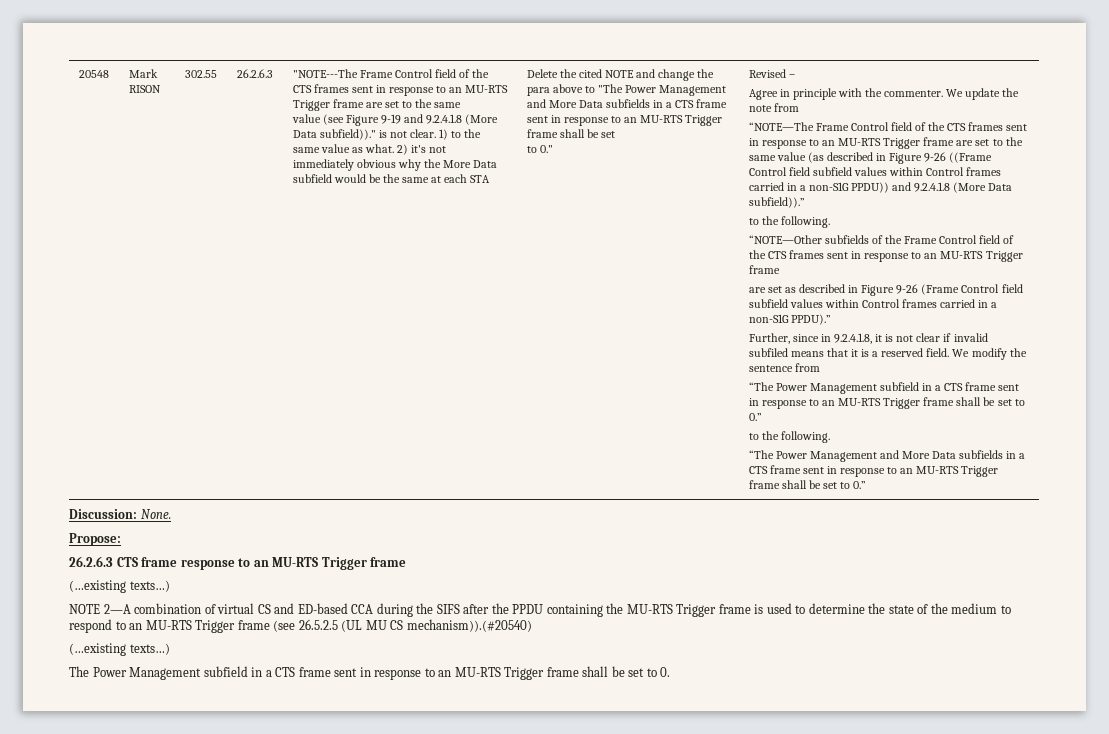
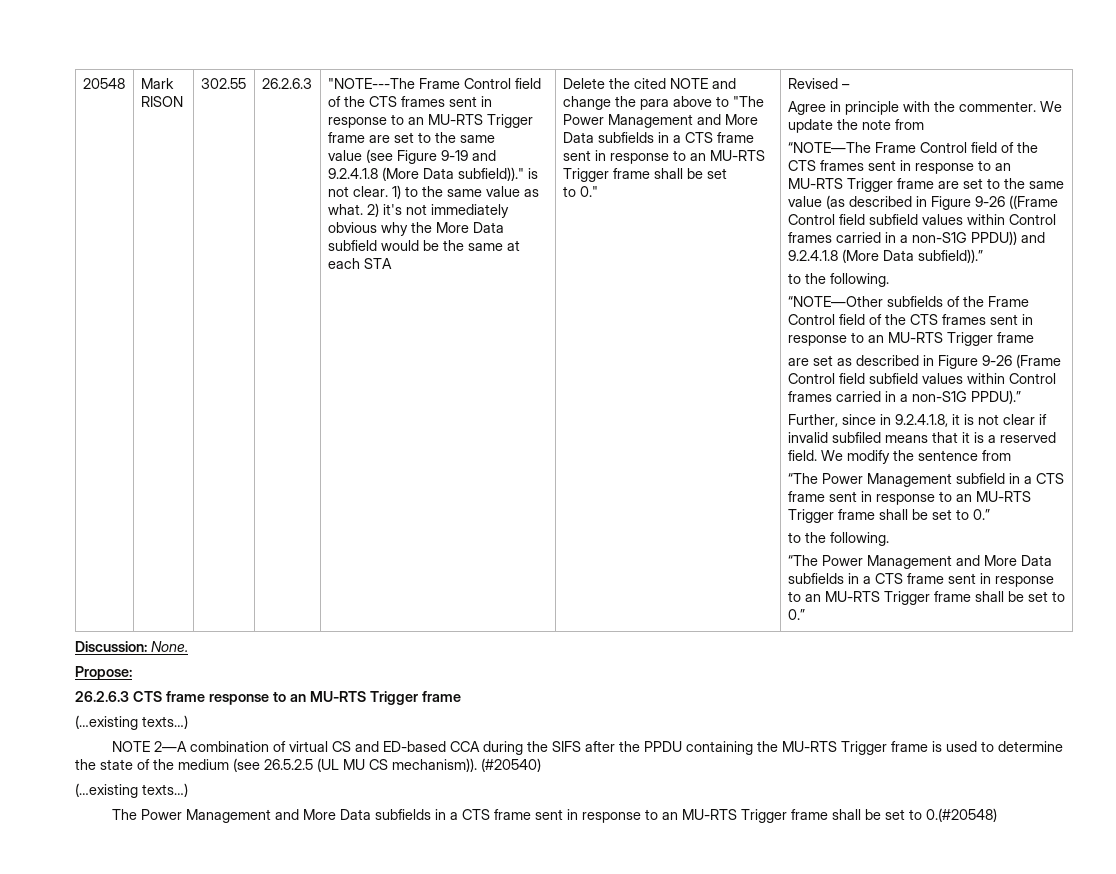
- NOTE 2—A combination of virtual CS and ED-based CCA during the SIFS after the PPDU containing the MU-RTS Trigger frame is used to determine the state of the medium to respond to an MU-RTS Trigger frame (see 26.5.2.5 (UL MU CS mechanism)).(#20540)
+ NOTE 2—A combination of virtual CS and ED-based CCA during the SIFS after the PPDU containing the MU-RTS Trigger frame is used to determine the state of the medium (see 26.5.2.5 (UL MU CS mechanism)). (#20540)
- The Power Management subfield in a CTS frame sent in response to an MU-RTS Trigger frame shall be set to 0.
+ The Power Management and More Data subfields in a CTS frame sent in response to an MU-RTS Trigger frame shall be set to 0.(#20548)

